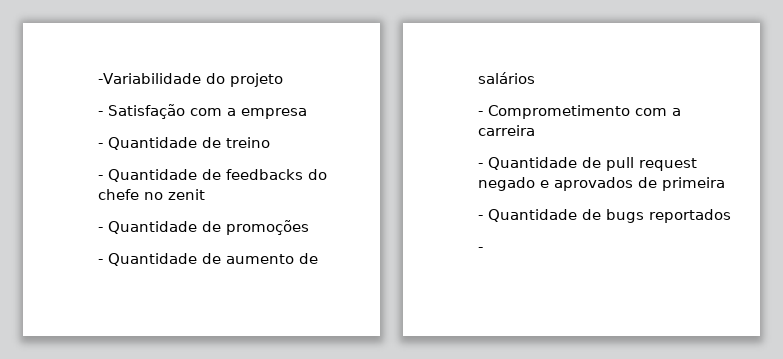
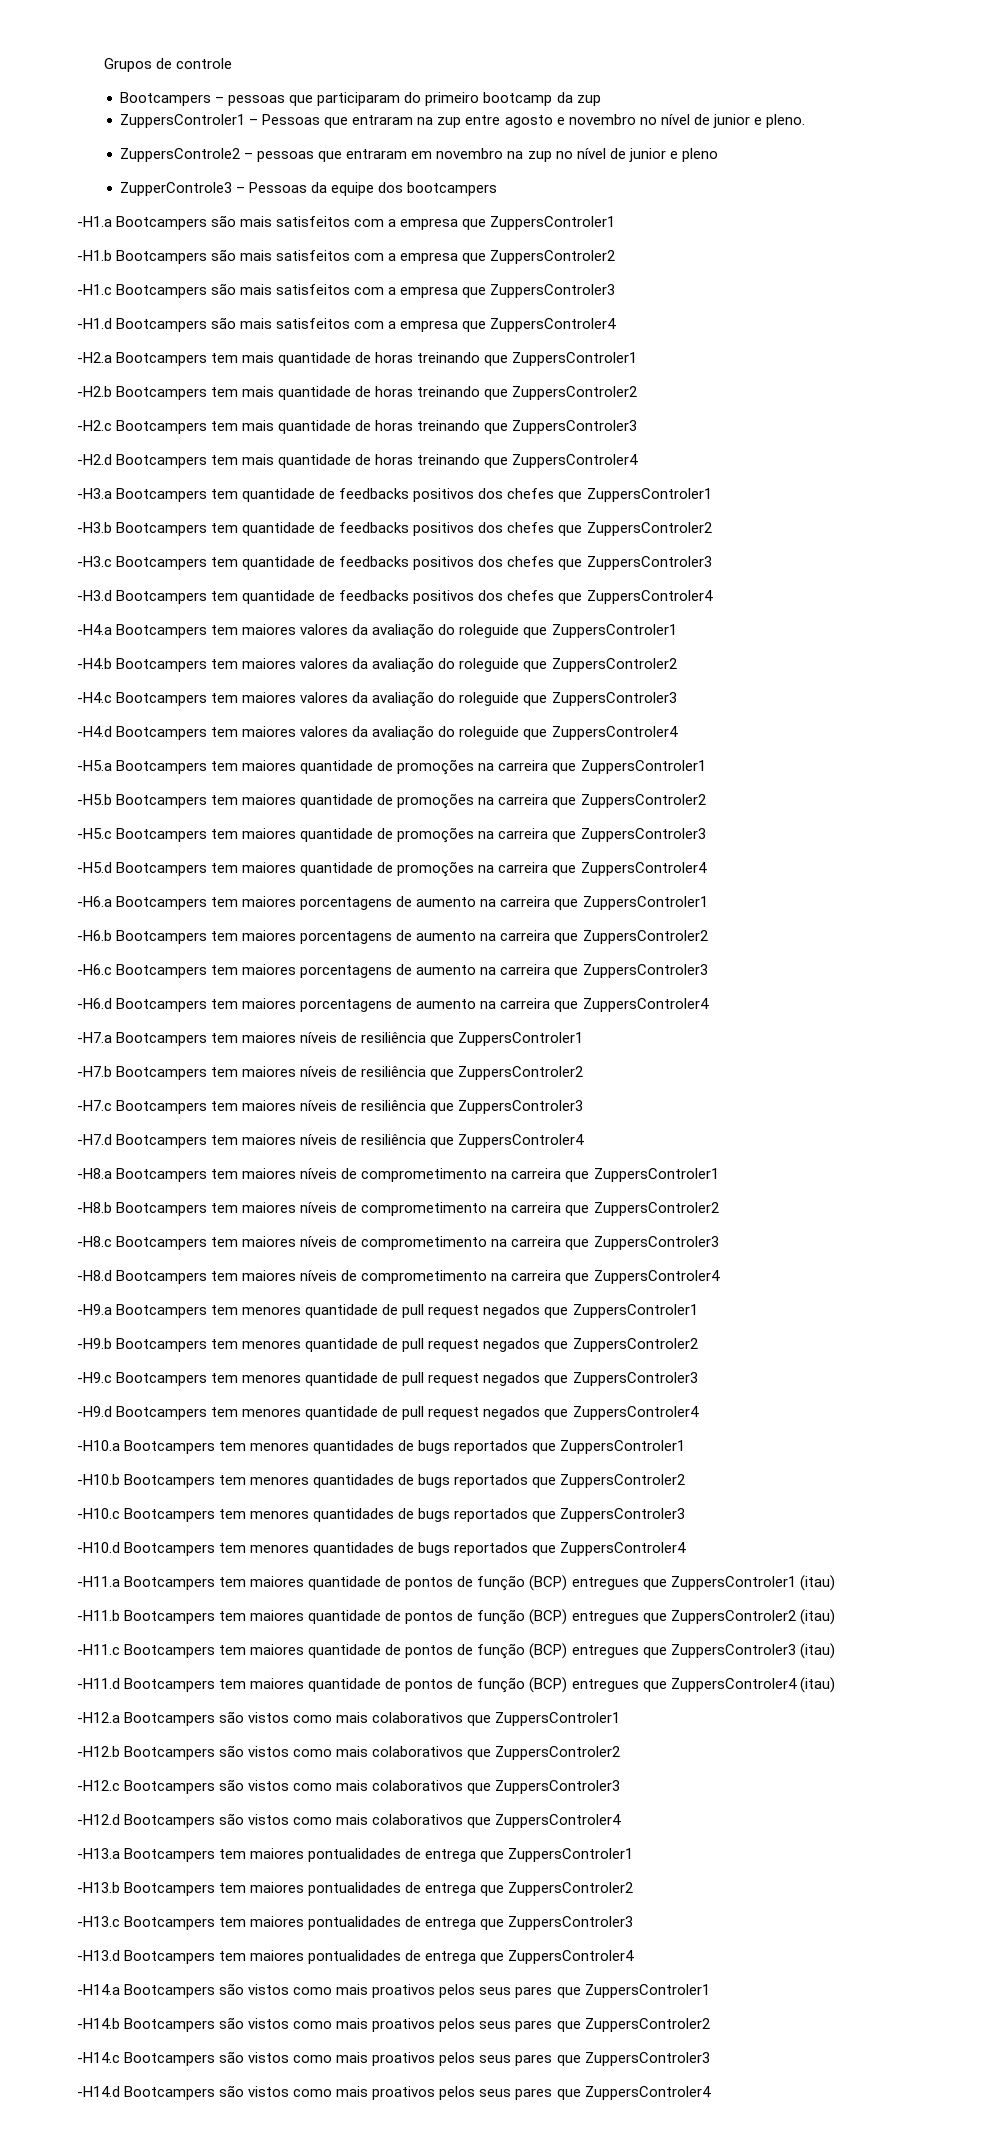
- -Variabilidade do projeto
- - Satisfação com a empresa
- - Quantidade de treino
- - Quantidade de feedbacks do chefe no zenit
- - Quantidade de promoções
- - Quantidade de aumento de salários
- - Comprometimento com a carreira
- - Quantidade de pull request negado e aprovados de primeira
- - Quantidade de bugs reportados
- -
+ Grupos de controle
+ Bootcampers – pessoas que participaram do primeiro bootcamp da zup
+ ZuppersControler1 – Pessoas que entraram na zup entre agosto e novembro no nível de junior e pleno.
+ ZuppersControle2 – pessoas que entraram em novembro na zup no nível de junior e pleno
+ ZupperControle3 – Pessoas da equipe dos bootcampers
+ -H1.a Bootcampers são mais satisfeitos com a empresa que ZuppersControler1
+ -H1.b Bootcampers são mais satisfeitos com a empresa que ZuppersControler2
+ -H1.c Bootcampers são mais satisfeitos com a empresa que ZuppersControler3
+ -H1.d Bootcampers são mais satisfeitos com a empresa que ZuppersControler4
+ -H2.a Bootcampers tem mais quantidade de horas treinando que ZuppersControler1
+ -H2.b Bootcampers tem mais quantidade de horas treinando que ZuppersControler2
+ -H2.c Bootcampers tem mais quantidade de horas treinando que ZuppersControler3
+ -H2.d Bootcampers tem mais quantidade de horas treinando que ZuppersControler4
+ -H3.a Bootcampers tem quantidade de feedbacks positivos dos chefes que ZuppersControler1
+ -H3.b Bootcampers tem quantidade de feedbacks positivos dos chefes que ZuppersControler2
+ -H3.c Bootcampers tem quantidade de feedbacks positivos dos chefes que ZuppersControler3
+ -H3.d Bootcampers tem quantidade de feedbacks positivos dos chefes que ZuppersControler4
+ -H4.a Bootcampers tem maiores valores da avaliação do roleguide que ZuppersControler1
+ -H4.b Bootcampers tem maiores valores da avaliação do roleguide que ZuppersControler2
+ -H4.c Bootcampers tem maiores valores da avaliação do roleguide que ZuppersControler3
+ -H4.d Bootcampers tem maiores valores da avaliação do roleguide que ZuppersControler4
+ -H5.a Bootcampers tem maiores quantidade de promoções na carreira que ZuppersControler1
+ -H5.b Bootcampers tem maiores quantidade de promoções na carreira que ZuppersControler2
+ -H5.c Bootcampers tem maiores quantidade de promoções na carreira que ZuppersControler3
+ -H5.d Bootcampers tem maiores quantidade de promoções na carreira que ZuppersControler4
+ -H6.a Bootcampers tem maiores porcentagens de aumento na carreira que ZuppersControler1
+ -H6.b Bootcampers tem maiores porcentagens de aumento na carreira que ZuppersControler2
+ -H6.c Bootcampers tem maiores porcentagens de aumento na carreira que ZuppersControler3
+ -H6.d Bootcampers tem maiores porcentagens de aumento na carreira que ZuppersControler4
+ -H7.a Bootcampers tem maiores níveis de resiliência que ZuppersControler1
+ -H7.b Bootcampers tem maiores níveis de resiliência que ZuppersControler2
+ -H7.c Bootcampers tem maiores níveis de resiliência que ZuppersControler3
+ -H7.d Bootcampers tem maiores níveis de resiliência que ZuppersControler4
+ -H8.a Bootcampers tem maiores níveis de comprometimento na carreira que ZuppersControler1
+ -H8.b Bootcampers tem maiores níveis de comprometimento na carreira que ZuppersControler2
+ -H8.c Bootcampers tem maiores níveis de comprometimento na carreira que ZuppersControler3
+ -H8.d Bootcampers tem maiores níveis de comprometimento na carreira que ZuppersControler4
+ -H9.a Bootcampers tem menores quantidade de pull request negados que ZuppersControler1
+ -H9.b Bootcampers tem menores quantidade de pull request negados que ZuppersControler2
+ -H9.c Bootcampers tem menores quantidade de pull request negados que ZuppersControler3
+ -H9.d Bootcampers tem menores quantidade de pull request negados que ZuppersControler4
+ -H10.a Bootcampers tem menores quantidades de bugs reportados que ZuppersControler1
+ -H10.b Bootcampers tem menores quantidades de bugs reportados que ZuppersControler2
+ -H10.c Bootcampers tem menores quantidades de bugs reportados que ZuppersControler3
+ -H10.d Bootcampers tem menores quantidades de bugs reportados que ZuppersControler4
+ -H11.a Bootcampers tem maiores quantidade de pontos de função (BCP) entregues que ZuppersControler1 (itau)
+ -H11.b Bootcampers tem maiores quantidade de pontos de função (BCP) entregues que ZuppersControler2 (itau)
+ -H11.c Bootcampers tem maiores quantidade de pontos de função (BCP) entregues que ZuppersControler3 (itau)
+ -H11.d Bootcampers tem maiores quantidade de pontos de função (BCP) entregues que ZuppersControler4 (itau)
+ -H12.a Bootcampers são vistos como mais colaborativos que ZuppersControler1
+ -H12.b Bootcampers são vistos como mais colaborativos que ZuppersControler2
+ -H12.c Bootcampers são vistos como mais colaborativos que ZuppersControler3
+ -H12.d Bootcampers são vistos como mais colaborativos que ZuppersControler4
+ -H13.a Bootcampers tem maiores pontualidades de entrega que ZuppersControler1
+ -H13.b Bootcampers tem maiores pontualidades de entrega que ZuppersControler2
+ -H13.c Bootcampers tem maiores pontualidades de entrega que ZuppersControler3
+ -H13.d Bootcampers tem maiores pontualidades de entrega que ZuppersControler4
+ -H14.a Bootcampers são vistos como mais proativos pelos seus pares que ZuppersControler1
+ -H14.b Bootcampers são vistos como mais proativos pelos seus pares que ZuppersControler2
+ -H14.c Bootcampers são vistos como mais proativos pelos seus pares que ZuppersControler3
+ -H14.d Bootcampers são vistos como mais proativos pelos seus pares que ZuppersControler4

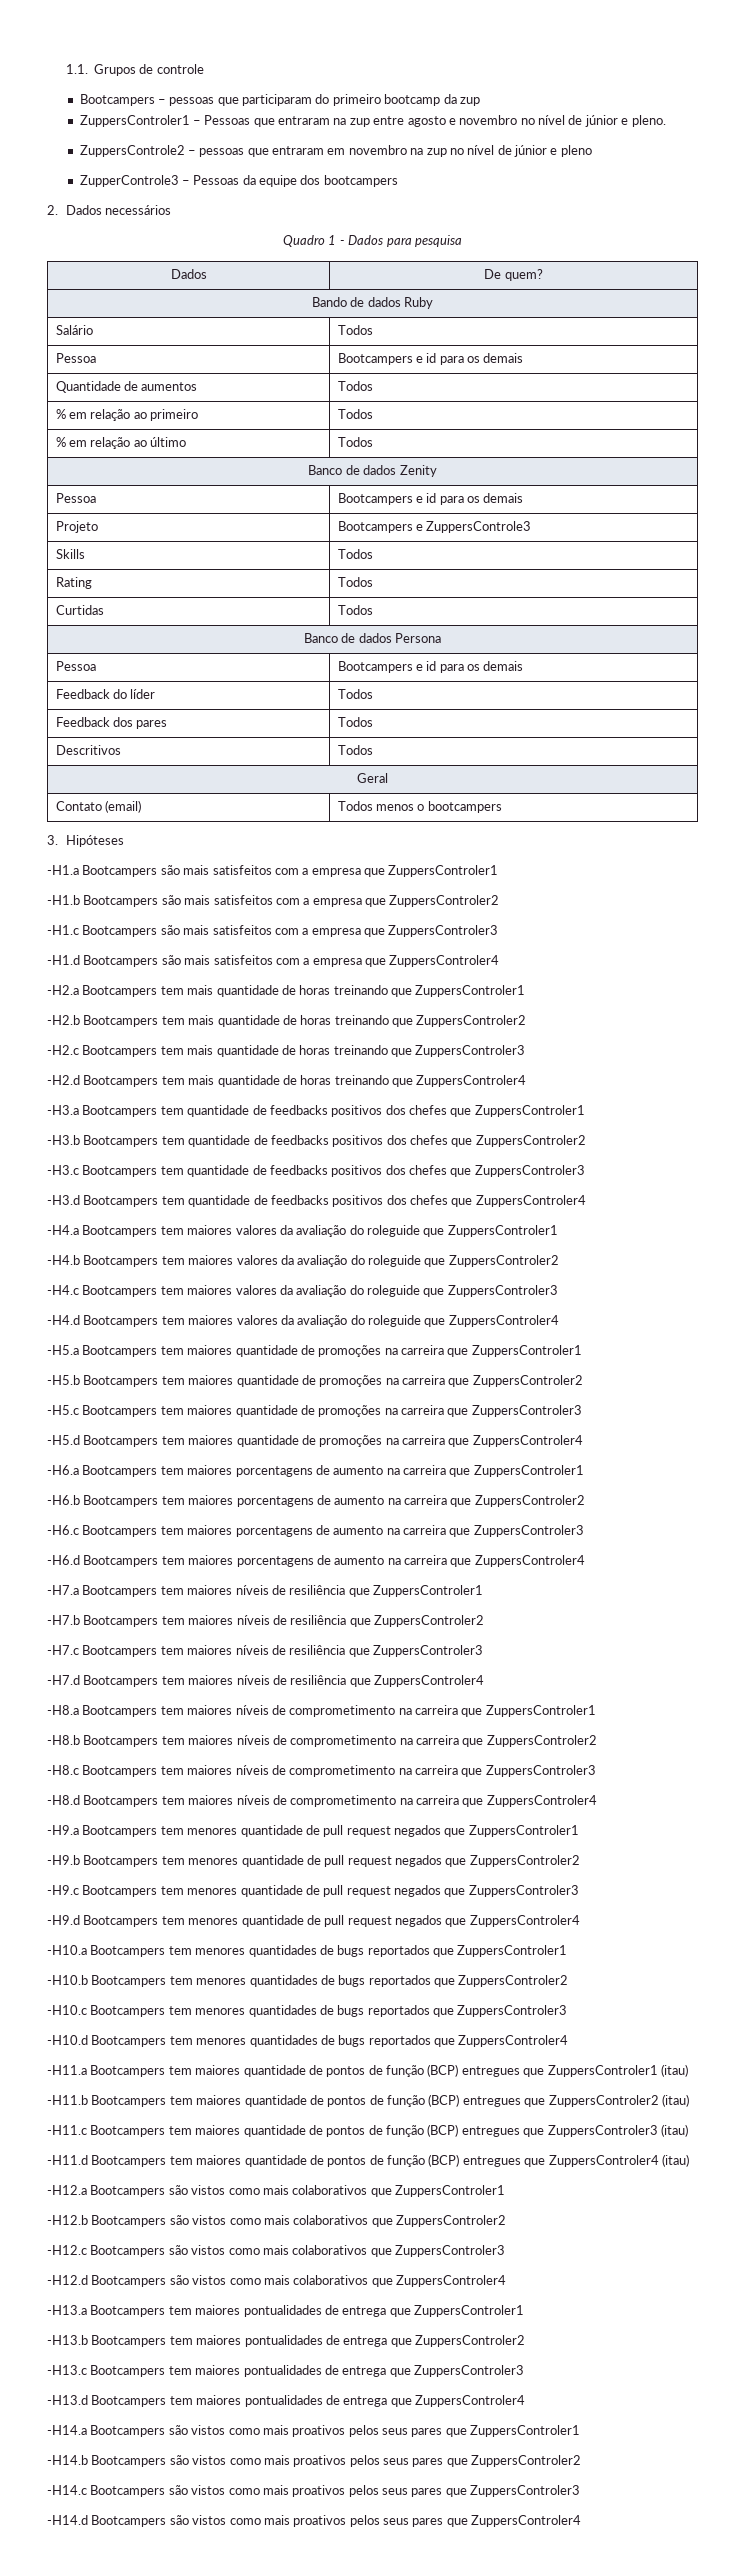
- Grupos de controle
+ 1.1. Grupos de controle
- ZuppersControler1 – Pessoas que entraram na zup entre agosto e novembro no nível de junior e pleno.
+ ZuppersControler1 – Pessoas que entraram na zup entre agosto e novembro no nível de júnior e pleno.
- ZuppersControle2 – pessoas que entraram em novembro na zup no nível de junior e pleno
+ ZuppersControle2 – pessoas que entraram em novembro na zup no nível de júnior e pleno
+ 2. Dados necessários
+ Quadro 1 - Dados para pesquisa
+ Dados | De quem?
+ Bando de dados Ruby
+ Salário | Todos
+ Pessoa | Bootcampers e id para os demais
+ Quantidade de aumentos | Todos
+ % em relação ao primeiro | Todos
+ % em relação ao último | Todos
+ Banco de dados Zenity
+ Pessoa | Bootcampers e id para os demais
+ Projeto | Bootcampers e ZuppersControle3
+ Skills | Todos
+ Rating | Todos
+ Curtidas | Todos
+ Banco de dados Persona
+ Pessoa | Bootcampers e id para os demais
+ Feedback do líder | Todos
+ Feedback dos pares | Todos
+ Descritivos | Todos
+ Geral
+ Contato (email) | Todos menos o bootcampers
+ 3. Hipóteses

